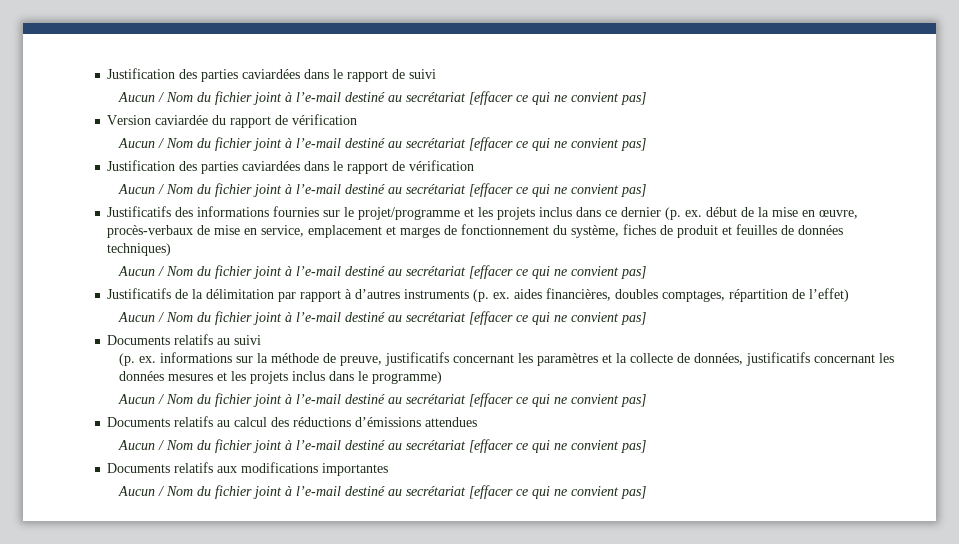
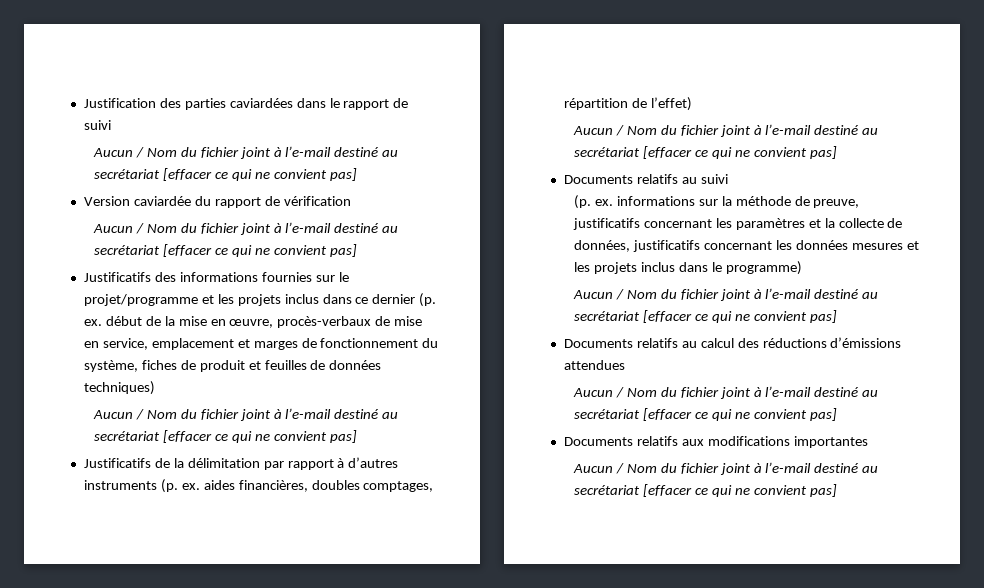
- Justification des parties caviardées dans le rapport de vérification
- Aucun / Nom du fichier joint à l’e-mail destiné au secrétariat [effacer ce qui ne convient pas]

